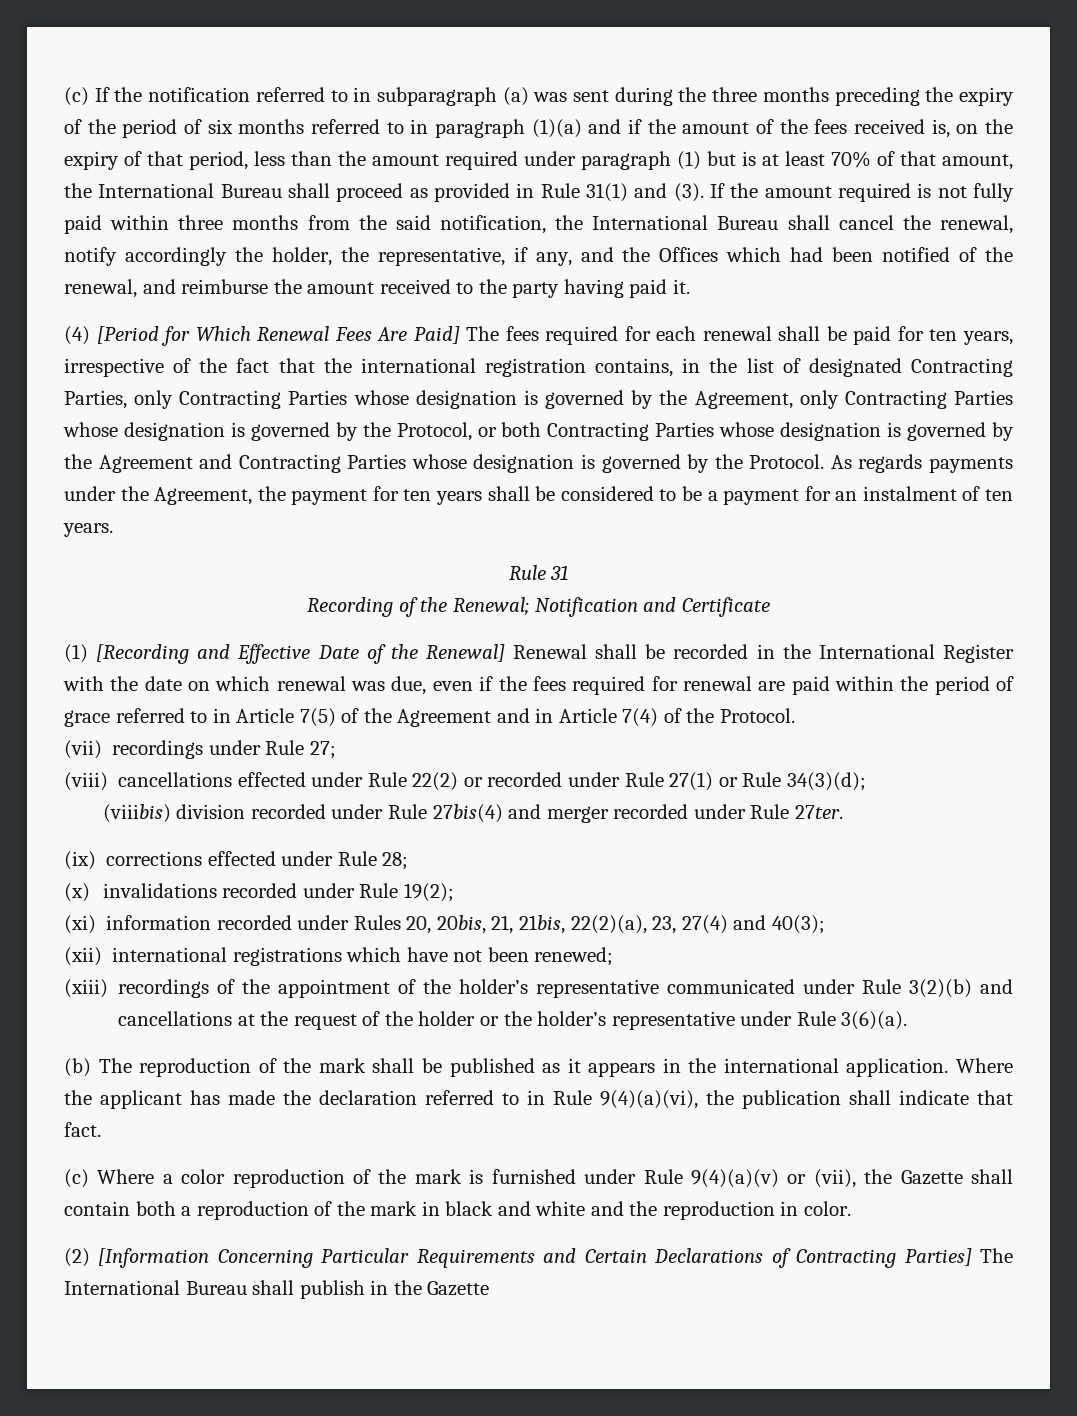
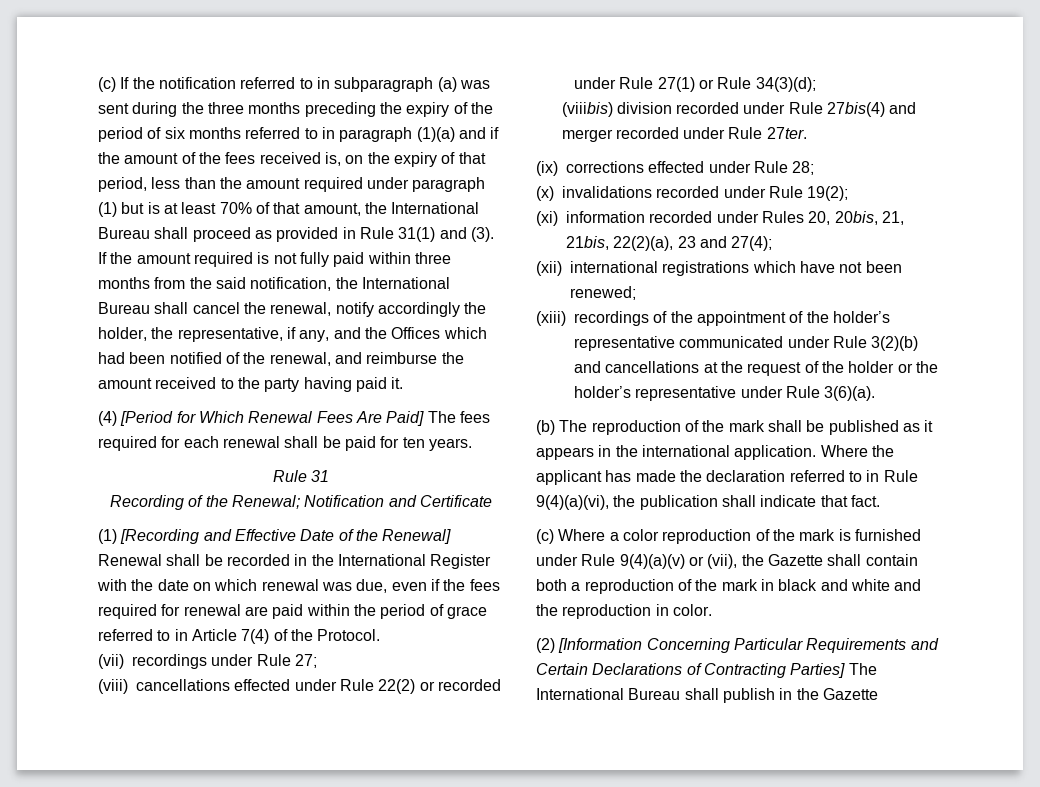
- (4) [Period for Which Renewal Fees Are Paid] The fees required for each renewal shall be paid for ten years, irrespective of the fact that the international registration contains, in the list of designated Contracting Parties, only Contracting Parties whose designation is governed by the Agreement, only Contracting Parties whose designation is governed by the Protocol, or both Contracting Parties whose designation is governed by the Agreement and Contracting Parties whose designation is governed by the Protocol. As regards payments under the Agreement, the payment for ten years shall be considered to be a payment for an instalment of ten years.
+ (4) [Period for Which Renewal Fees Are Paid] The fees required for each renewal shall be paid for ten years.
- (1) [Recording and Effective Date of the Renewal] Renewal shall be recorded in the International Register with the date on which renewal was due, even if the fees required for renewal are paid within the period of grace referred to in Article 7(5) of the Agreement and in Article 7(4) of the Protocol.
+ (1) [Recording and Effective Date of the Renewal] Renewal shall be recorded in the International Register with the date on which renewal was due, even if the fees required for renewal are paid within the period of grace referred to in Article 7(4) of the Protocol.
- (xi) information recorded under Rules 20, 20bis, 21, 21bis, 22(2)(a), 23, 27(4) and 40(3);
+ (xi) information recorded under Rules 20, 20bis, 21, 21bis, 22(2)(a), 23 and 27(4);

